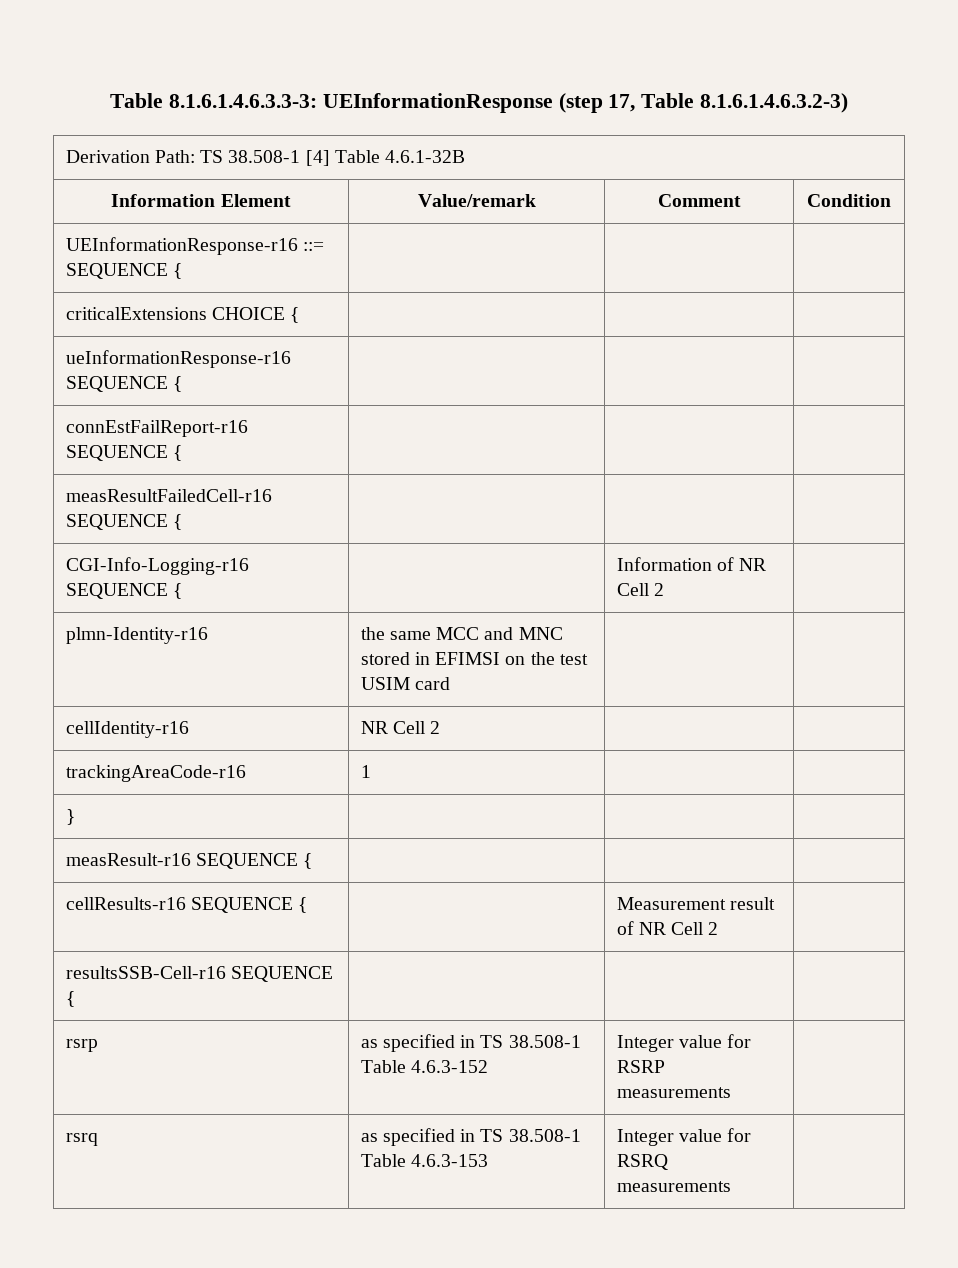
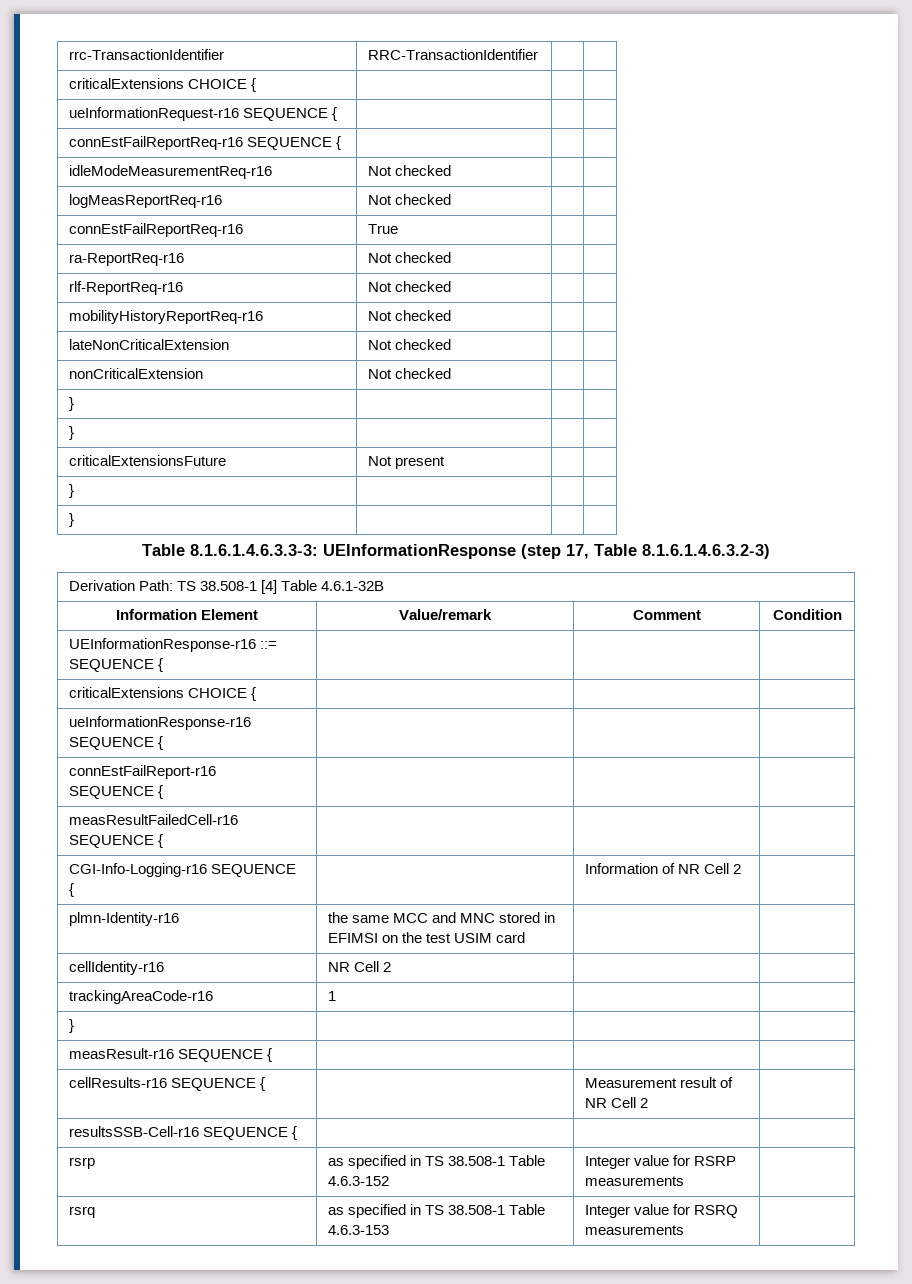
+ rrc-TransactionIdentifier | RRC-TransactionIdentifier | |
+ criticalExtensions CHOICE { | | |
+ ueInformationRequest-r16 SEQUENCE { | | |
+ connEstFailReportReq-r16 SEQUENCE { | | |
+ idleModeMeasurementReq-r16 | Not checked | |
+ logMeasReportReq-r16 | Not checked | |
+ connEstFailReportReq-r16 | True | |
+ ra-ReportReq-r16 | Not checked | |
+ rlf-ReportReq-r16 | Not checked | |
+ mobilityHistoryReportReq-r16 | Not checked | |
+ lateNonCriticalExtension | Not checked | |
+ nonCriticalExtension | Not checked | |
+ } | | |
+ } | | |
+ criticalExtensionsFuture | Not present | |
+ } | | |
+ } | | |

